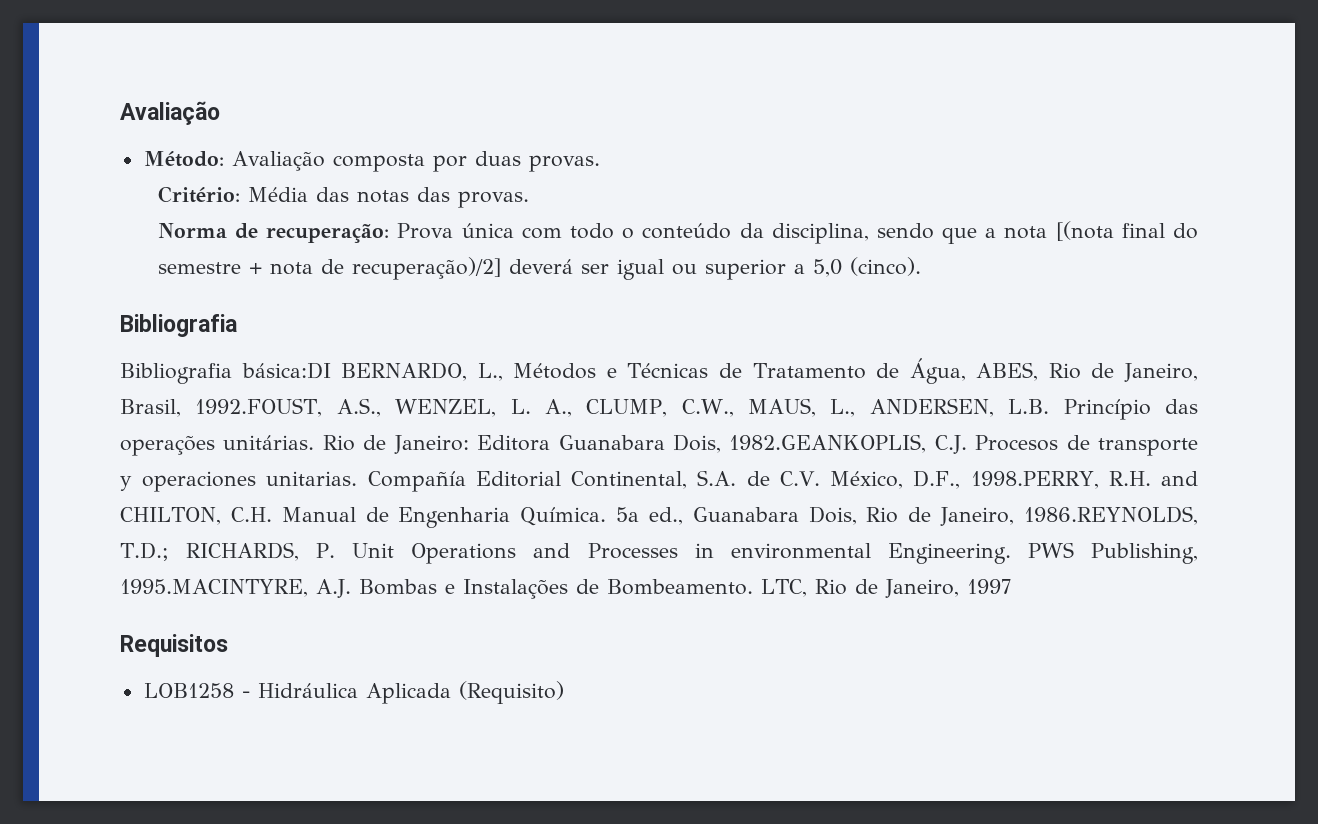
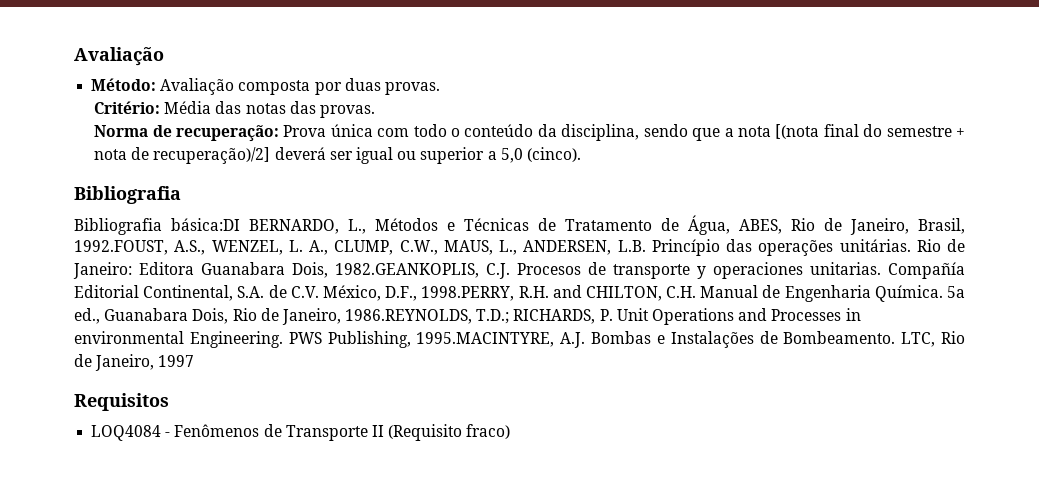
- LOB1258 - Hidráulica Aplicada (Requisito)
+ LOQ4084 - Fenômenos de Transporte II (Requisito fraco)

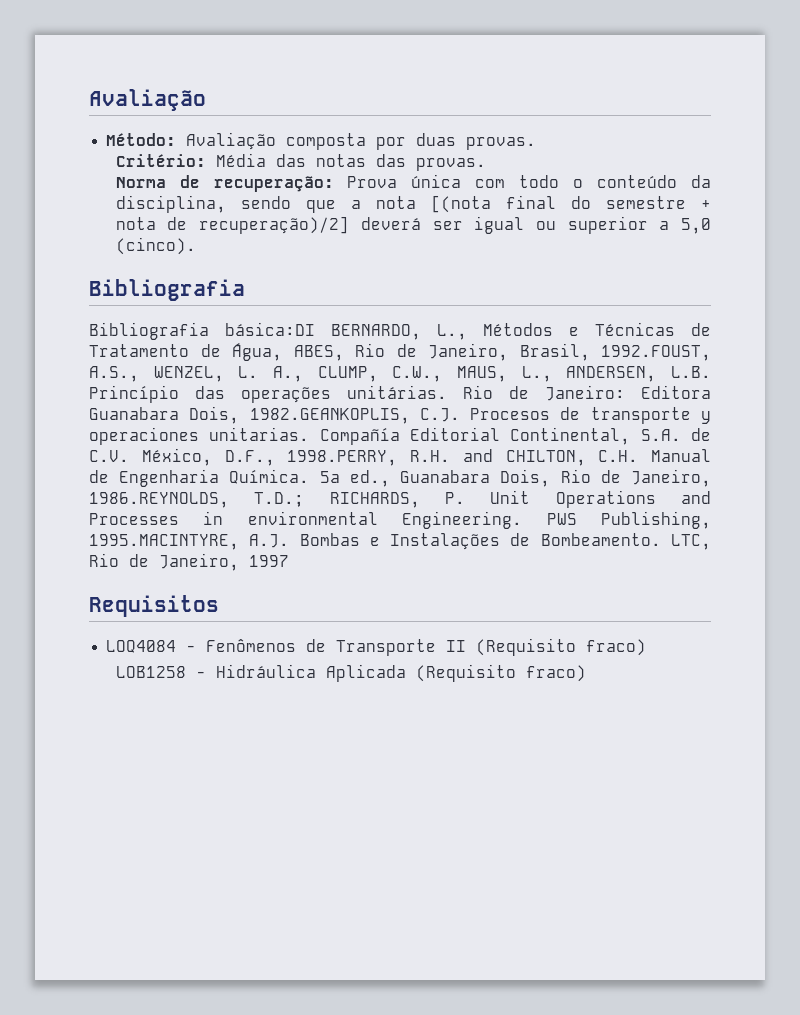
+ LOB1258 - Hidráulica Aplicada (Requisito fraco)

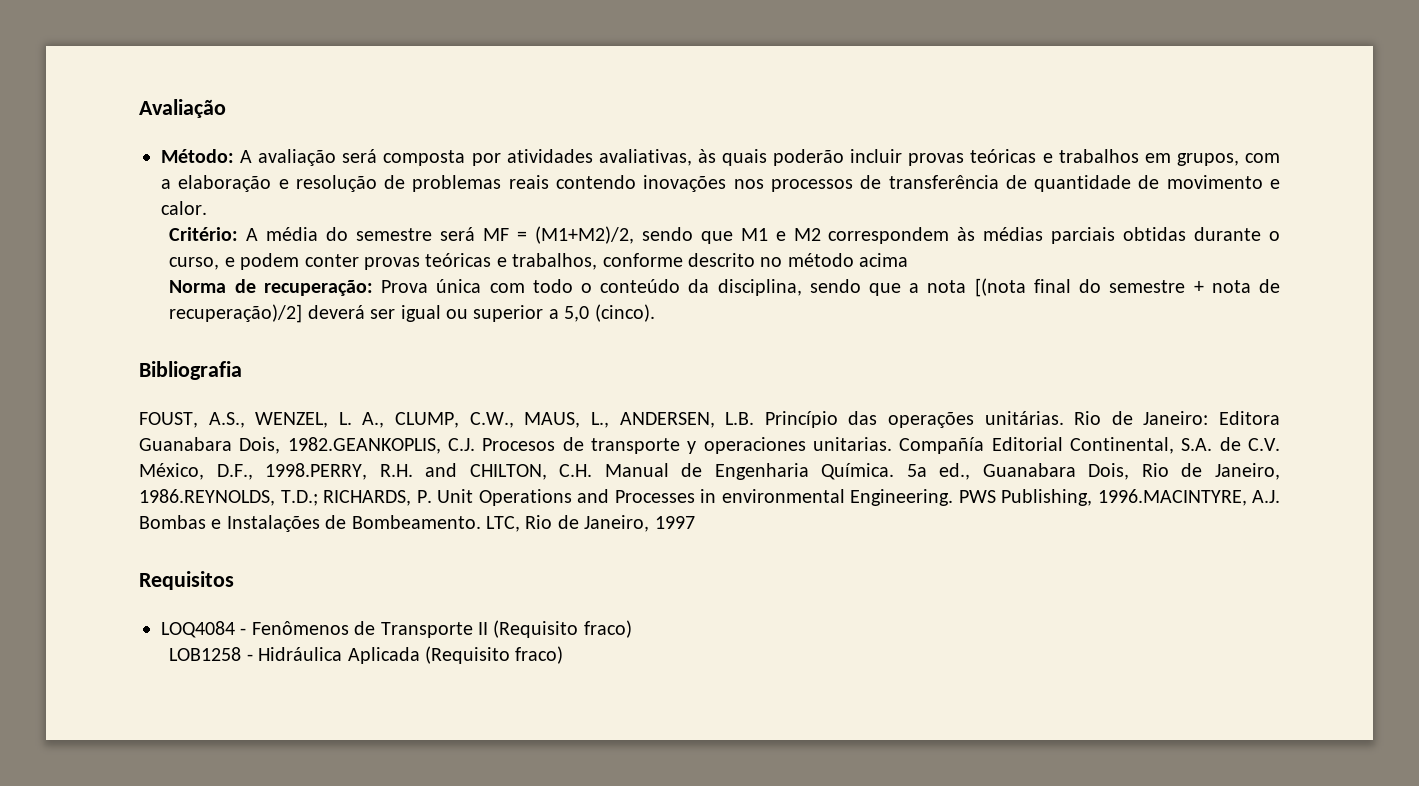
- Método: Avaliação composta por duas provas.
- Critério: Média das notas das provas.
+ Método: A avaliação será composta por atividades avaliativas, às quais poderão incluir provas teóricas e trabalhos em grupos, com a elaboração e resolução de problemas reais contendo inovações nos processos de transferência de quantidade de movimento e calor.
+ Critério: A média do semestre será MF = (M1+M2)/2, sendo que M1 e M2 correspondem às médias parciais obtidas durante o curso, e podem conter provas teóricas e trabalhos, conforme descrito no método acima
- Bibliografia básica:DI BERNARDO, L., Métodos e Técnicas de Tratamento de Água, ABES, Rio de Janeiro, Brasil, 1992.FOUST, A.S., WENZEL, L. A., CLUMP, C.W., MAUS, L., ANDERSEN, L.B. Princípio das operações unitárias.
+ FOUST, A.S., WENZEL, L. A., CLUMP, C.W., MAUS, L., ANDERSEN, L.B. Princípio das operações unitárias.
- PWS Publishing, 1995.MACINTYRE, A.J. Bombas e Instalações de Bombeamento.
+ PWS Publishing, 1996.MACINTYRE, A.J. Bombas e Instalações de Bombeamento.

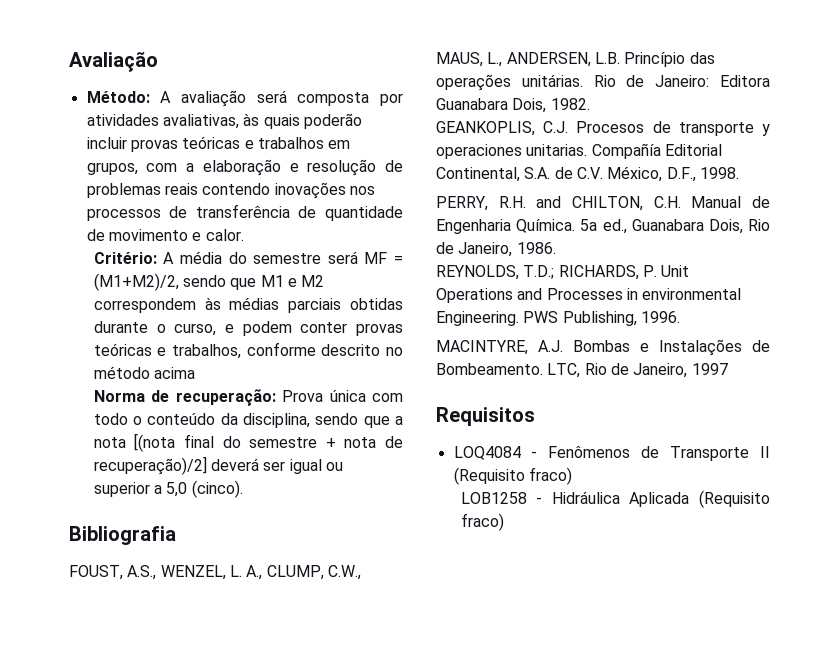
- Rio de Janeiro: Editora Guanabara Dois, 1982.GEANKOPLIS, C.J. Procesos de transporte y operaciones unitarias.
+ Rio de Janeiro: Editora Guanabara Dois, 1982.
+ GEANKOPLIS, C.J. Procesos de transporte y operaciones unitarias.
- Compañía Editorial Continental, S.A. de C.V. México, D.F., 1998.PERRY, R.H. and CHILTON, C.H. Manual de Engenharia Química.
+ Compañía Editorial Continental, S.A. de C.V. México, D.F., 1998.
+ PERRY, R.H. and CHILTON, C.H. Manual de Engenharia Química.
- 5a ed., Guanabara Dois, Rio de Janeiro, 1986.REYNOLDS, T.D.; RICHARDS, P. Unit Operations and Processes in environmental Engineering.
+ 5a ed., Guanabara Dois, Rio de Janeiro, 1986.
+ REYNOLDS, T.D.; RICHARDS, P. Unit Operations and Processes in environmental Engineering.
- PWS Publishing, 1996.MACINTYRE, A.J. Bombas e Instalações de Bombeamento.
+ PWS Publishing, 1996.
+ MACINTYRE, A.J. Bombas e Instalações de Bombeamento.

